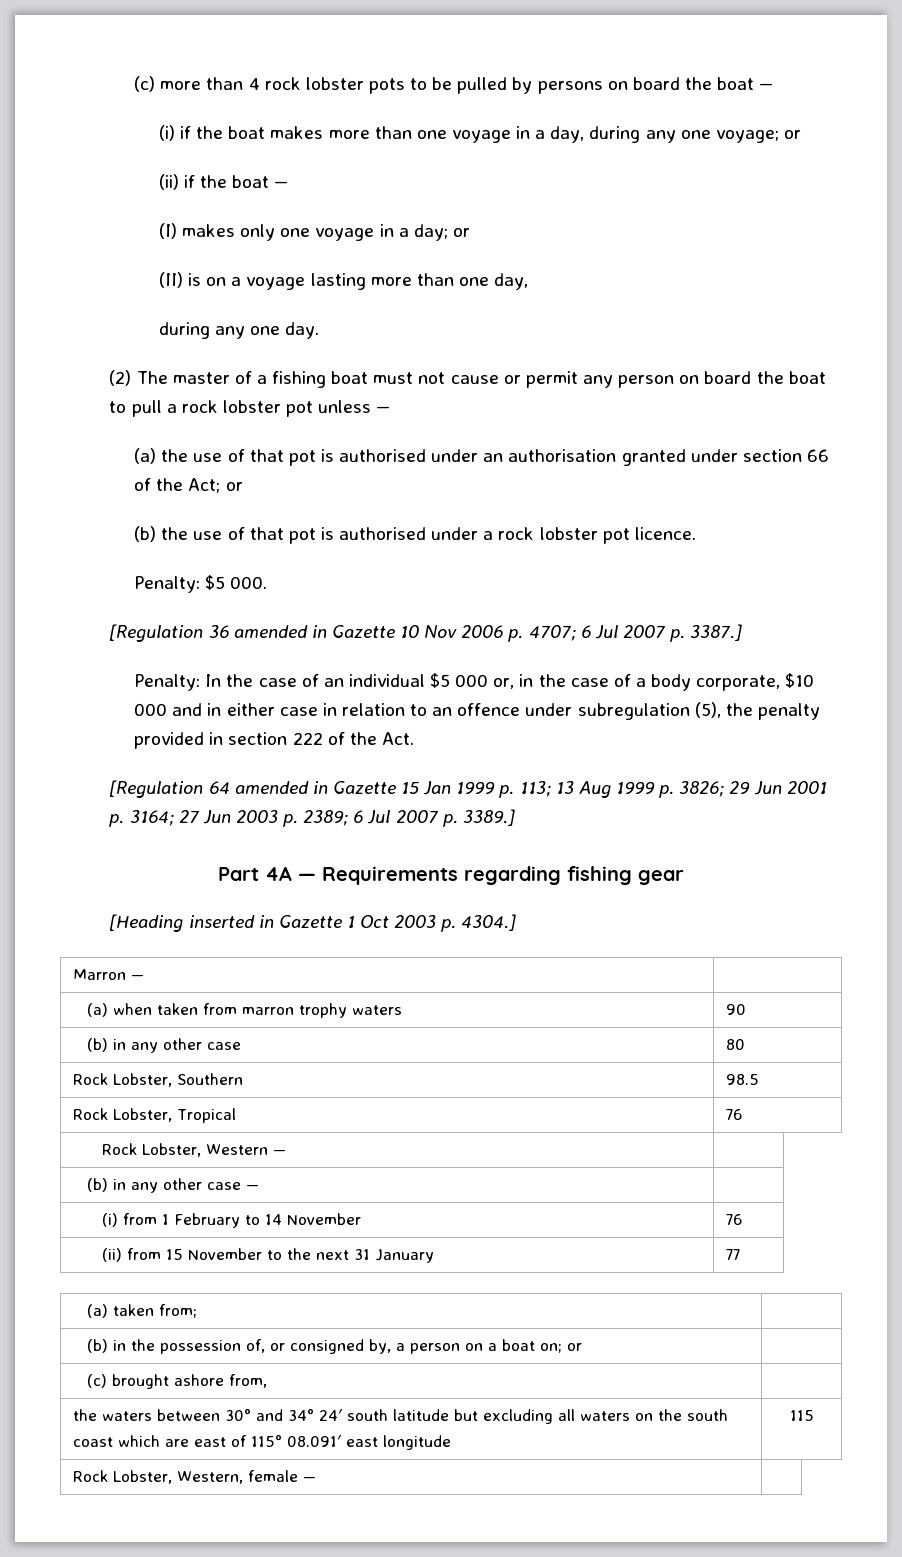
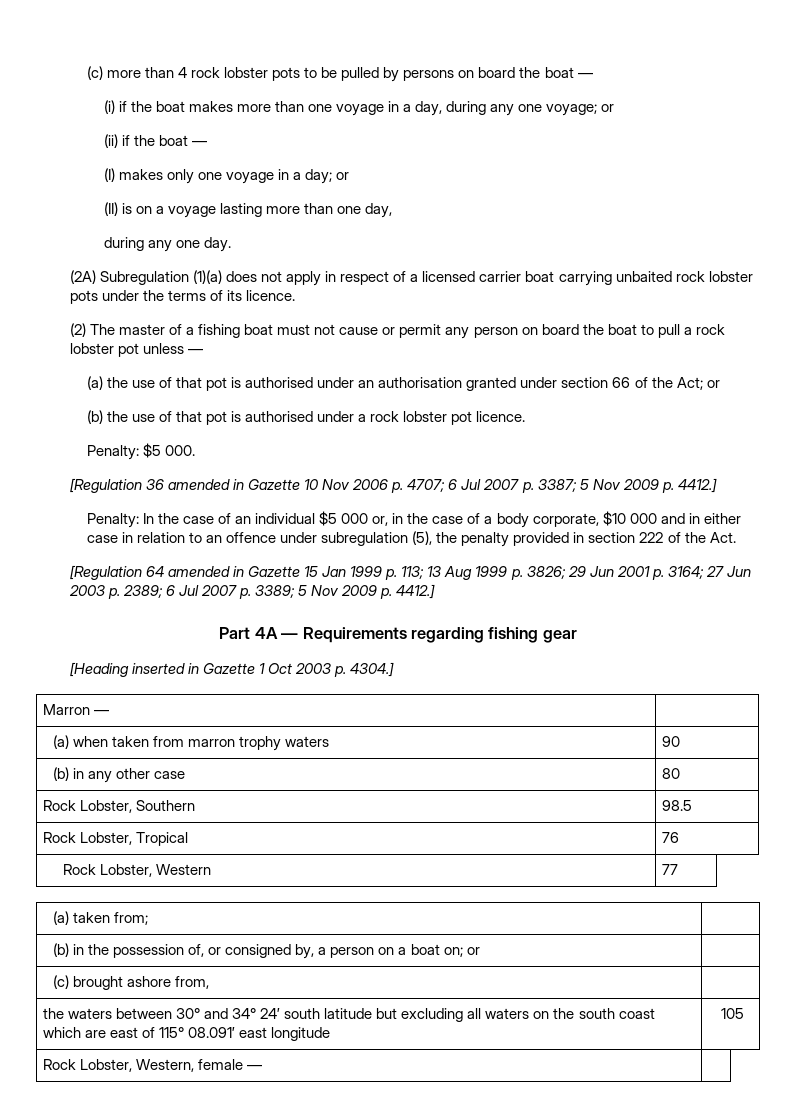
+ (2A) Subregulation (1)(a) does not apply in respect of a licensed carrier boat carrying unbaited rock lobster pots under the terms of its licence.
- [Regulation 36 amended in Gazette 10 Nov 2006 p. 4707; 6 Jul 2007 p. 3387.]
+ [Regulation 36 amended in Gazette 10 Nov 2006 p. 4707; 6 Jul 2007 p. 3387; 5 Nov 2009 p. 4412.]
- [Regulation 64 amended in Gazette 15 Jan 1999 p. 113; 13 Aug 1999 p. 3826; 29 Jun 2001 p. 3164; 27 Jun 2003 p. 2389; 6 Jul 2007 p. 3389.]
+ [Regulation 64 amended in Gazette 15 Jan 1999 p. 113; 13 Aug 1999 p. 3826; 29 Jun 2001 p. 3164; 27 Jun 2003 p. 2389; 6 Jul 2007 p. 3389; 5 Nov 2009 p. 4412.]
- Rock Lobster, Western — |
- (b) in any other case — |
- (i) from 1 February to 14 November | 76
- (ii) from 15 November to the next 31 January | 77
+ Rock Lobster, Western | 77
- the waters between 30° and 34° 24′ south latitude but excluding all waters on the south coast which are east of 115° 08.091′ east longitude | 115
+ the waters between 30° and 34° 24′ south latitude but excluding all waters on the south coast which are east of 115° 08.091′ east longitude | 105

